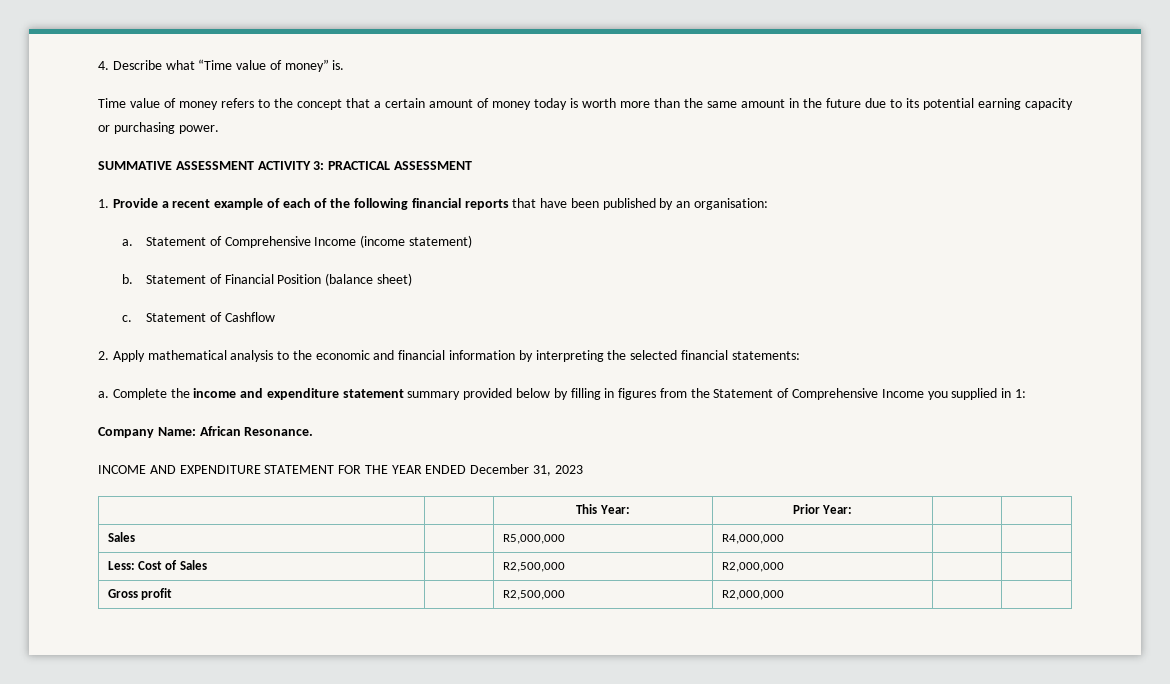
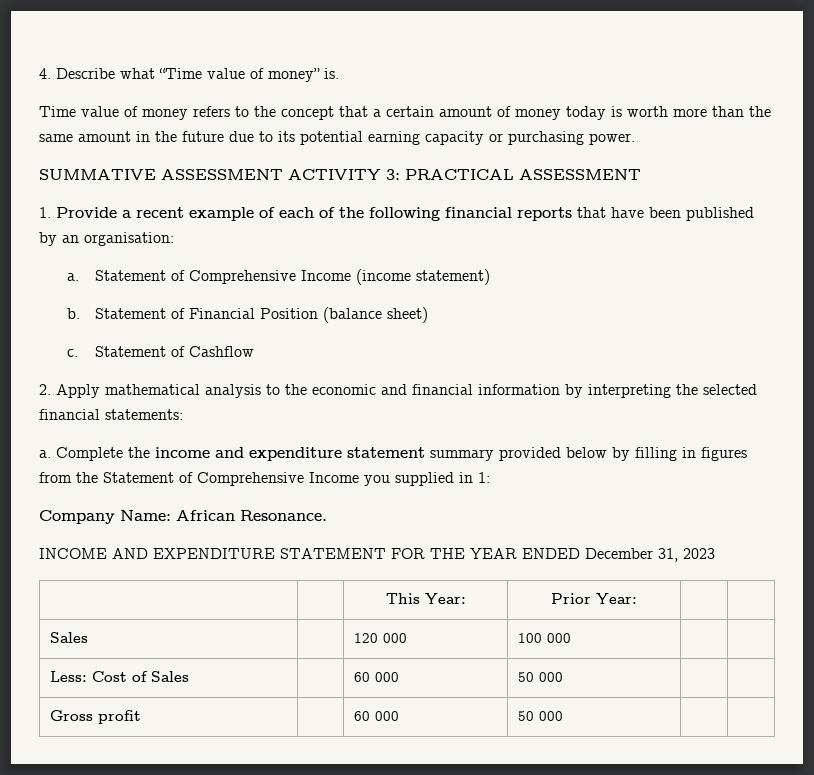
- Sales | | R5,000,000 | R4,000,000 | |
+ Sales | | 120 000 | 100 000 | |
- Less: Cost of Sales | | R2,500,000 | R2,000,000 | |
- Gross profit | | R2,500,000 | R2,000,000 | |
+ Less: Cost of Sales | | 60 000 | 50 000 | |
+ Gross profit | | 60 000 | 50 000 | |

